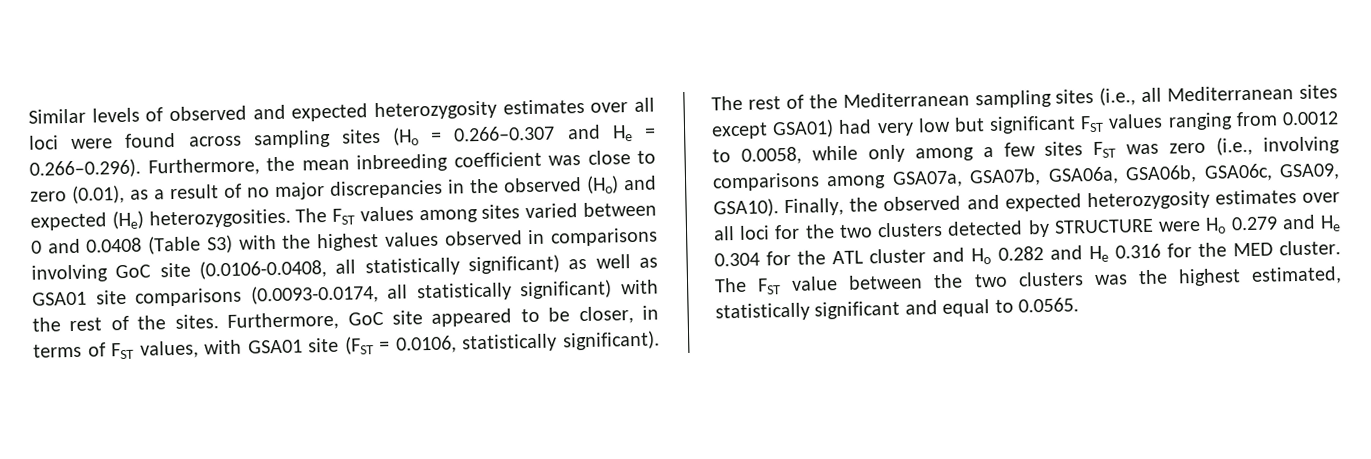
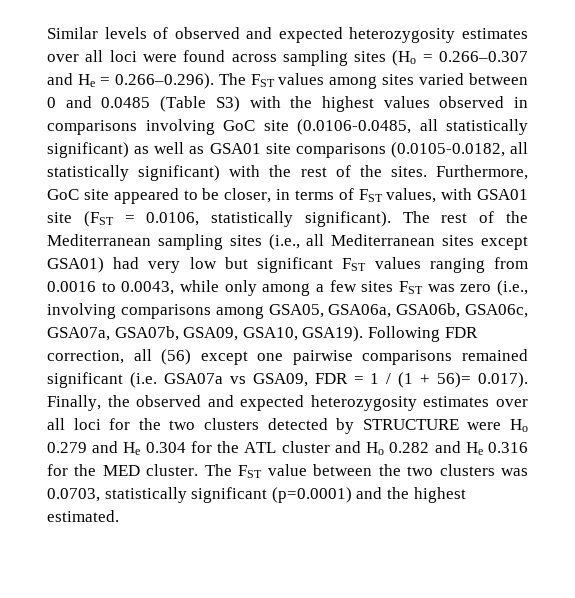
- Similar levels of observed and expected heterozygosity estimates over all loci were found across sampling sites (Ho = 0.266–0.307 and He = 0.266–0.296). Furthermore, the mean inbreeding coefficient was close to zero (0.01), as a result of no major discrepancies in the observed (Ho) and expected (He) heterozygosities. The FST values among sites varied between 0 and 0.0408 (Table S3) with the highest values observed in comparisons involving GoC site (0.0106-0.0408, all statistically significant) as well as GSA01 site comparisons (0.0093-0.0174, all statistically significant) with the rest of the sites.
+ Similar levels of observed and expected heterozygosity estimates over all loci were found across sampling sites (Ho = 0.266–0.307 and He = 0.266–0.296). The FST values among sites varied between 0 and 0.0485 (Table S3) with the highest values observed in comparisons involving GoC site (0.0106-0.0485, all statistically significant) as well as GSA01 site comparisons (0.0105-0.0182, all statistically significant) with the rest of the sites.
- The rest of the Mediterranean sampling sites (i.e., all Mediterranean sites except GSA01) had very low but significant FST values ranging from 0.0012 to 0.0058, while only among a few sites FST was zero (i.e., involving comparisons among GSA07a, GSA07b, GSA06a, GSA06b, GSA06c, GSA09, GSA10). Finally, the observed and expected heterozygosity estimates over all loci for the two clusters detected by STRUCTURE were Ho 0.279 and He 0.304 for the ATL cluster and Ho 0.282 and He 0.316 for the MED cluster.
+ The rest of the Mediterranean sampling sites (i.e., all Mediterranean sites except GSA01) had very low but significant FST values ranging from 0.0016 to 0.0043, while only among a few sites FST was zero (i.e., involving comparisons among GSA05, GSA06a, GSA06b, GSA06c, GSA07a, GSA07b, GSA09, GSA10, GSA19). Following FDR correction, all (56) except one pairwise comparisons remained significant (i.e. GSA07a vs GSA09, FDR = 1 / (1 + 56)= 0.017). Finally, the observed and expected heterozygosity estimates over all loci for the two clusters detected by STRUCTURE were Ho 0.279 and He 0.304 for the ATL cluster and Ho 0.282 and He 0.316 for the MED cluster.
- The FST value between the two clusters was the highest estimated, statistically significant and equal to 0.0565.
+ The FST value between the two clusters was 0.0703, statistically significant (p=0.0001) and the highest estimated.

